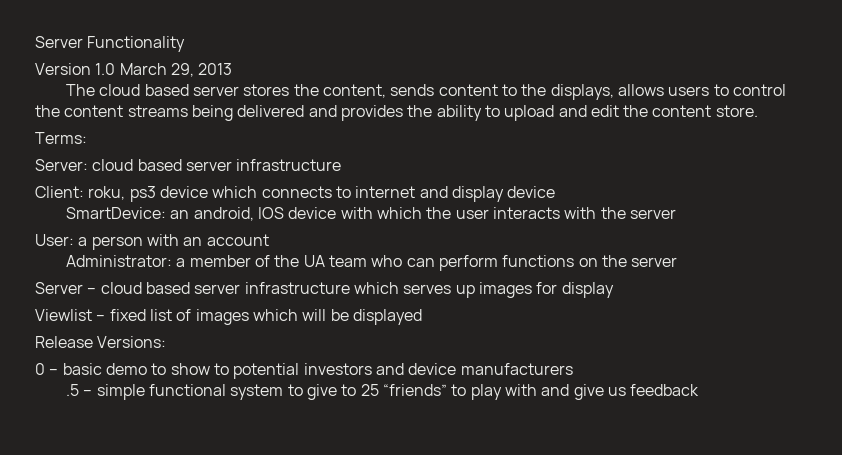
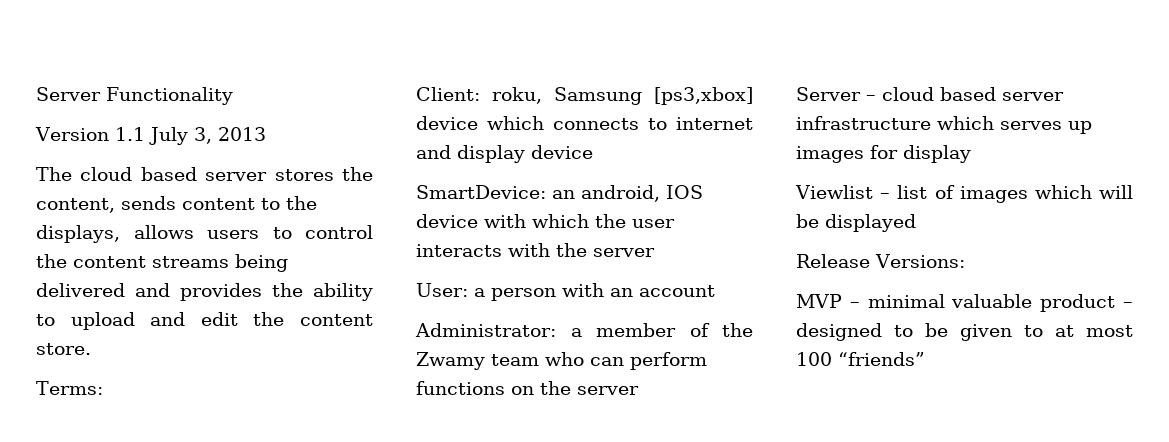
- Version 1.0 March 29, 2013
+ Version 1.1 July 3, 2013
- Server: cloud based server infrastructure
- Client: roku, ps3 device which connects to internet and display device
+ Client: roku, Samsung [ps3,xbox] device which connects to internet and display device
- Administrator: a member of the UA team who can perform functions on the server
+ Administrator: a member of the Zwamy team who can perform functions on the server
- Viewlist – fixed list of images which will be displayed
+ Viewlist – list of images which will be displayed
- 0 – basic demo to show to potential investors and device manufacturers
- .5 – simple functional system to give to 25 “friends” to play with and give us feedback
+ MVP – minimal valuable product – designed to be given to at most 100 “friends”

